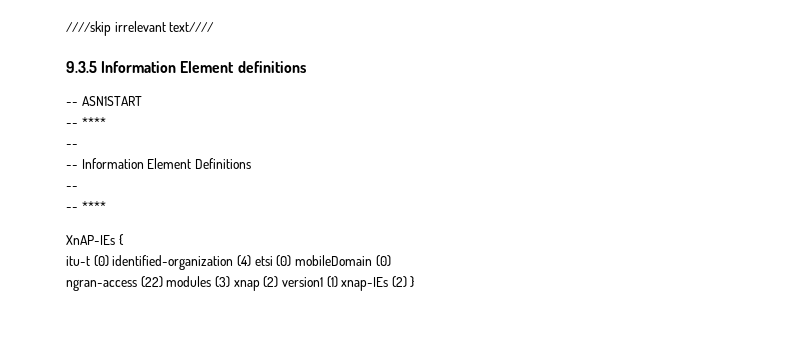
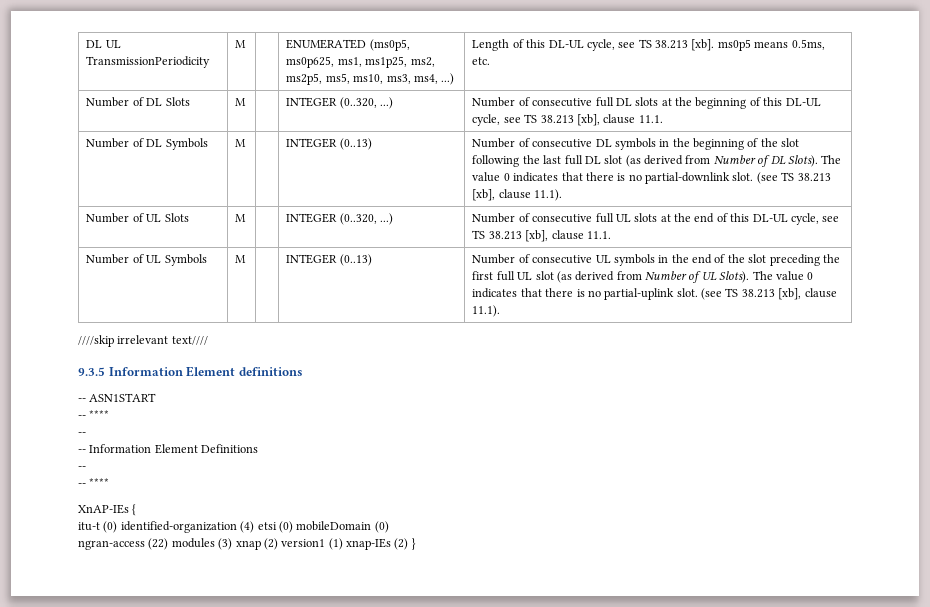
+ DL UL TransmissionPeriodicity | M | | ENUMERATED (ms0p5, ms0p625, ms1, ms1p25, ms2, ms2p5, ms5, ms10, ms3, ms4, ...) | Length of this DL-UL cycle, see TS 38.213 [xb]. ms0p5 means 0.5ms, etc.
+ Number of DL Slots | M | | INTEGER (0..320, ...) | Number of consecutive full DL slots at the beginning of this DL-UL cycle, see TS 38.213 [xb], clause 11.1.
+ Number of DL Symbols | M | | INTEGER (0..13) | Number of consecutive DL symbols in the beginning of the slot following the last full DL slot (as derived from Number of DL Slots). The value 0 indicates that there is no partial-downlink slot. (see TS 38.213 [xb], clause 11.1).
+ Number of UL Slots | M | | INTEGER (0..320, ...) | Number of consecutive full UL slots at the end of this DL-UL cycle, see TS 38.213 [xb], clause 11.1.
+ Number of UL Symbols | M | | INTEGER (0..13) | Number of consecutive UL symbols in the end of the slot preceding the first full UL slot (as derived from Number of UL Slots). The value 0 indicates that there is no partial-uplink slot. (see TS 38.213 [xb], clause 11.1).

